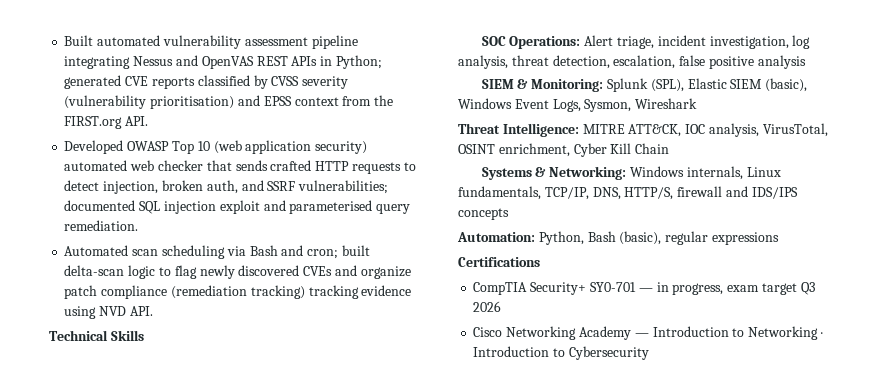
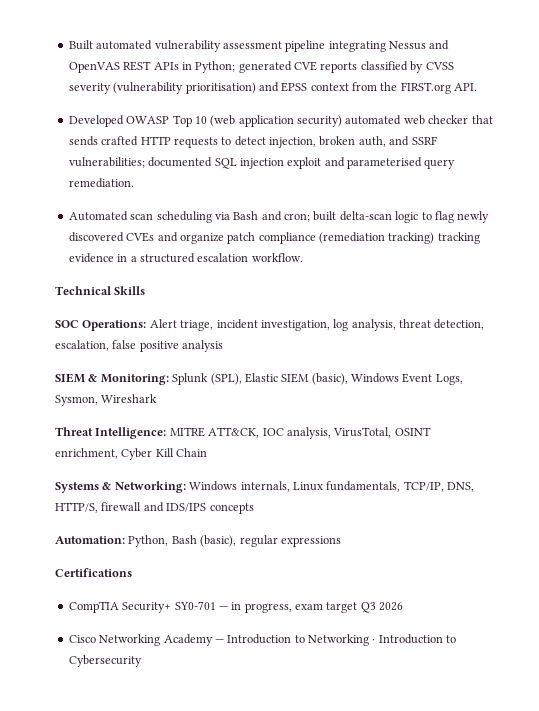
- Automated scan scheduling via Bash and cron; built delta-scan logic to flag newly discovered CVEs and organize patch compliance (remediation tracking) tracking evidence using NVD API.
+ Automated scan scheduling via Bash and cron; built delta-scan logic to flag newly discovered CVEs and organize patch compliance (remediation tracking) tracking evidence in a structured escalation workflow.

